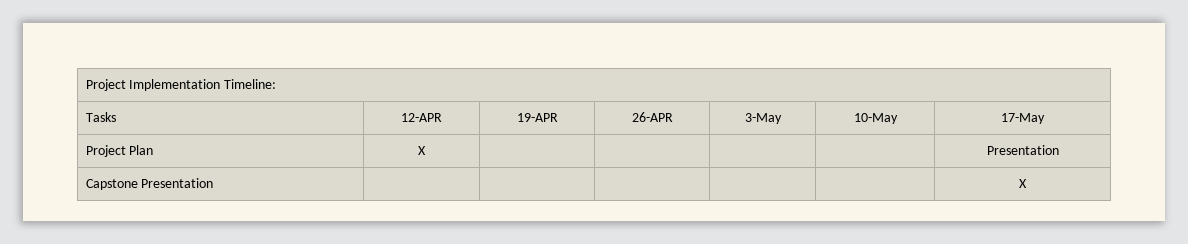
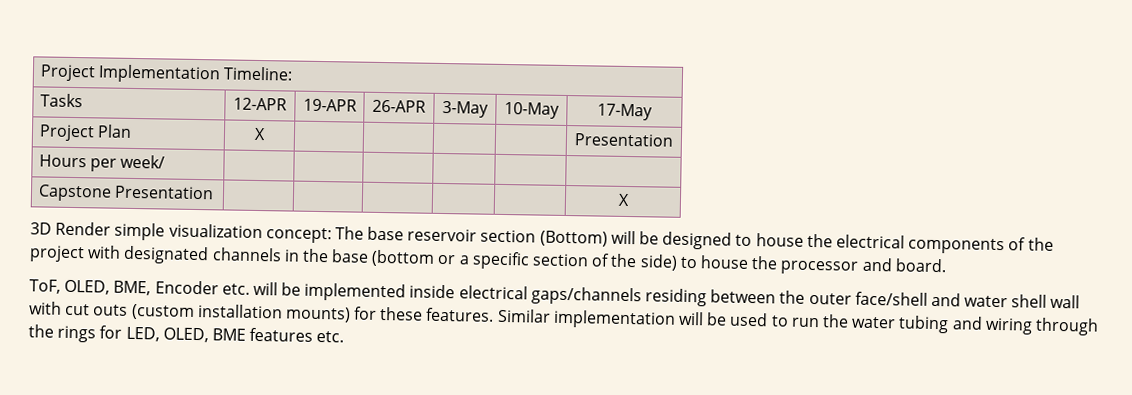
+ Hours per week/ | | | | | |
+ 3D Render simple visualization concept: The base reservoir section (Bottom) will be designed to house the electrical components of the project with designated channels in the base (bottom or a specific section of the side) to house the processor and board.
+ ToF, OLED, BME, Encoder etc. will be implemented inside electrical gaps/channels residing between the outer face/shell and water shell wall with cut outs (custom installation mounts) for these features. Similar implementation will be used to run the water tubing and wiring through the rings for LED, OLED, BME features etc.

